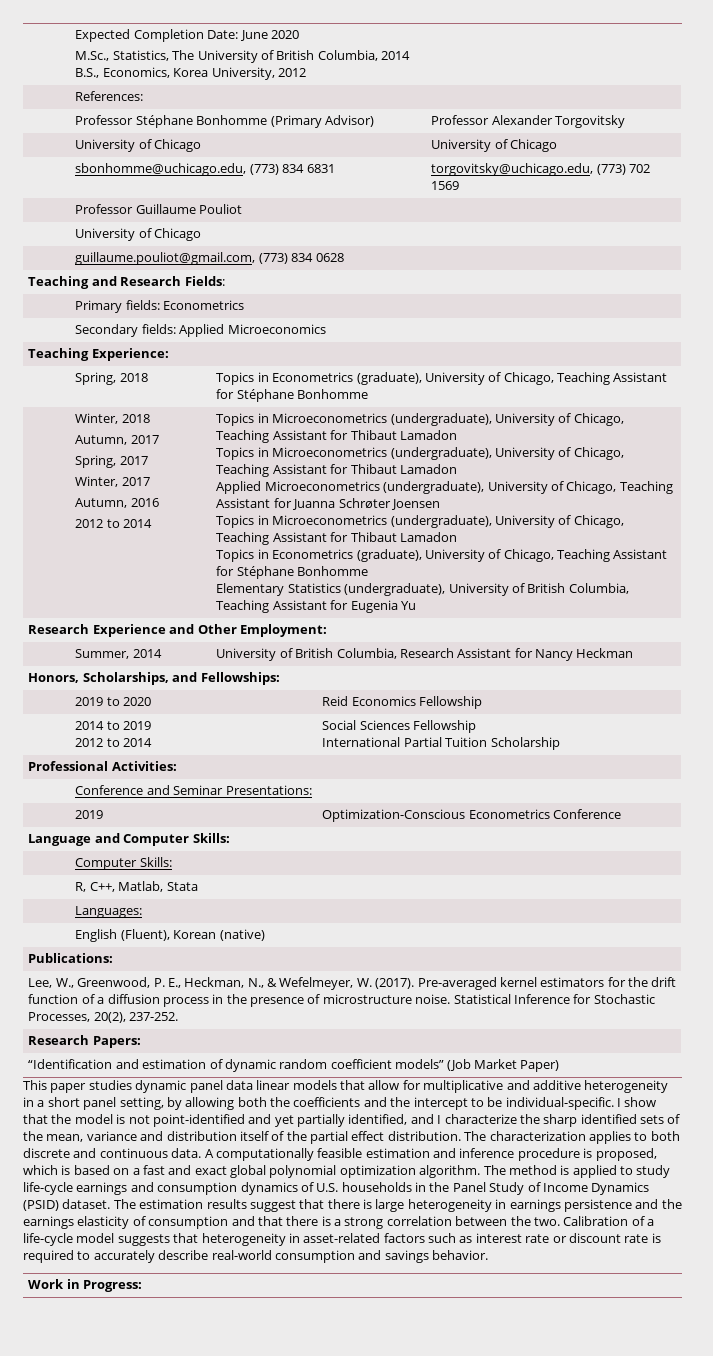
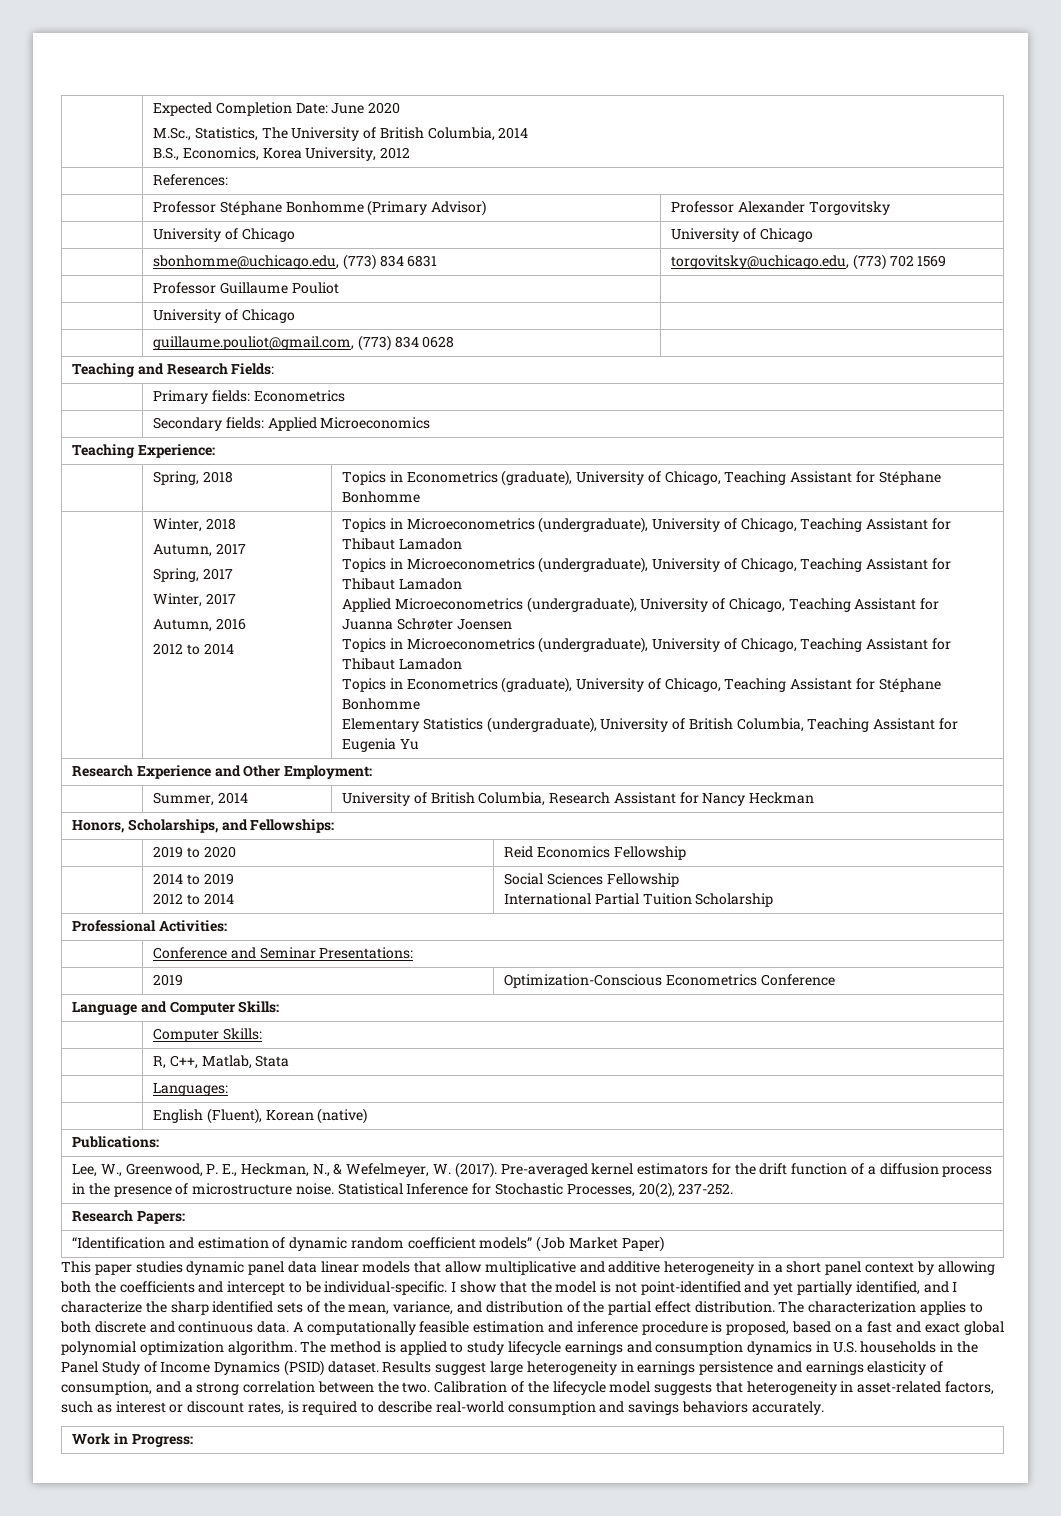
- This paper studies dynamic panel data linear models that allow for multiplicative and additive heterogeneity in a short panel setting, by allowing both the coefficients and the intercept to be individual-specific.
+ This paper studies dynamic panel data linear models that allow multiplicative and additive heterogeneity in a short panel context by allowing both the coefficients and intercept to be individual-specific.
- I show that the model is not point-identified and yet partially identified, and I characterize the sharp identified sets of the mean, variance and distribution itself of the partial effect distribution.
+ I show that the model is not point-identified and yet partially identified, and I characterize the sharp identified sets of the mean, variance, and distribution of the partial effect distribution.
- A computationally feasible estimation and inference procedure is proposed, which is based on a fast and exact global polynomial optimization algorithm.
+ A computationally feasible estimation and inference procedure is proposed, based on a fast and exact global polynomial optimization algorithm.
- The method is applied to study life-cycle earnings and consumption dynamics of U.S. households in the Panel Study of Income Dynamics (PSID) dataset.
+ The method is applied to study lifecycle earnings and consumption dynamics in U.S. households in the Panel Study of Income Dynamics (PSID) dataset.
- The estimation results suggest that there is large heterogeneity in earnings persistence and the earnings elasticity of consumption and that there is a strong correlation between the two.
+ Results suggest large heterogeneity in earnings persistence and earnings elasticity of consumption, and a strong correlation between the two.
- Calibration of a life-cycle model suggests that heterogeneity in asset-related factors such as interest rate or discount rate is required to accurately describe real-world consumption and savings behavior.
+ Calibration of the lifecycle model suggests that heterogeneity in asset-related factors, such as interest or discount rates, is required to describe real-world consumption and savings behaviors accurately.

